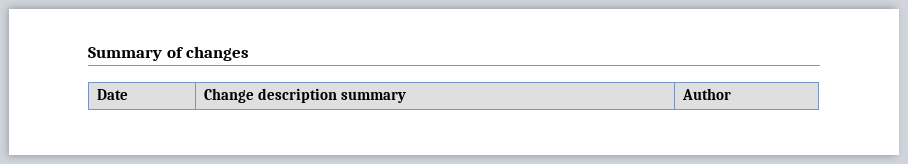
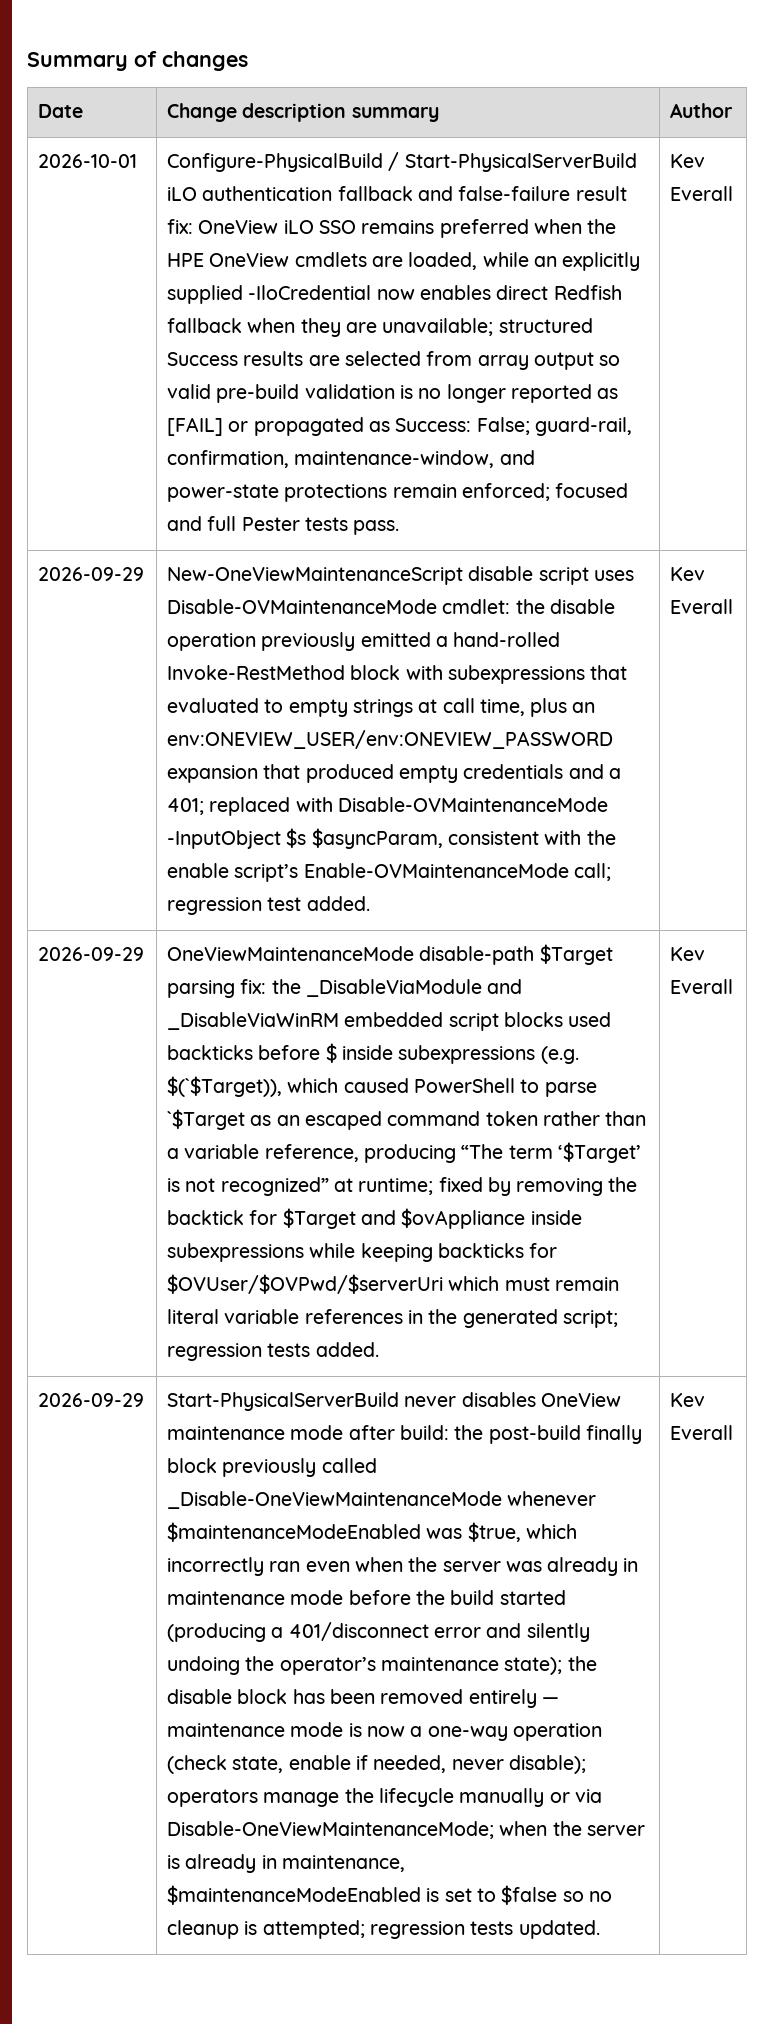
+ 2026-10-01 | Configure-PhysicalBuild / Start-PhysicalServerBuild iLO authentication fallback and false-failure result fix: OneView iLO SSO remains preferred when the HPE OneView cmdlets are loaded, while an explicitly supplied -IloCredential now enables direct Redfish fallback when they are unavailable; structured Success results are selected from array output so valid pre-build validation is no longer reported as [FAIL] or propagated as Success: False; guard-rail, confirmation, maintenance-window, and power-state protections remain enforced; focused and full Pester tests pass. | Kev Everall
+ 2026-09-29 | New-OneViewMaintenanceScript disable script uses Disable-OVMaintenanceMode cmdlet: the disable operation previously emitted a hand-rolled Invoke-RestMethod block with subexpressions that evaluated to empty strings at call time, plus an env:ONEVIEW_USER/env:ONEVIEW_PASSWORD expansion that produced empty credentials and a 401; replaced with Disable-OVMaintenanceMode -InputObject $s $asyncParam, consistent with the enable script’s Enable-OVMaintenanceMode call; regression test added. | Kev Everall
+ 2026-09-29 | OneViewMaintenanceMode disable-path $Target parsing fix: the _DisableViaModule and _DisableViaWinRM embedded script blocks used backticks before $ inside subexpressions (e.g. $(`$Target)), which caused PowerShell to parse `$Target as an escaped command token rather than a variable reference, producing “The term ‘$Target’ is not recognized” at runtime; fixed by removing the backtick for $Target and $ovAppliance inside subexpressions while keeping backticks for $OVUser/$OVPwd/$serverUri which must remain literal variable references in the generated script; regression tests added. | Kev Everall
+ 2026-09-29 | Start-PhysicalServerBuild never disables OneView maintenance mode after build: the post-build finally block previously called _Disable-OneViewMaintenanceMode whenever $maintenanceModeEnabled was $true, which incorrectly ran even when the server was already in maintenance mode before the build started (producing a 401/disconnect error and silently undoing the operator’s maintenance state); the disable block has been removed entirely — maintenance mode is now a one-way operation (check state, enable if needed, never disable); operators manage the lifecycle manually or via Disable-OneViewMaintenanceMode; when the server is already in maintenance, $maintenanceModeEnabled is set to $false so no cleanup is attempted; regression tests updated. | Kev Everall

